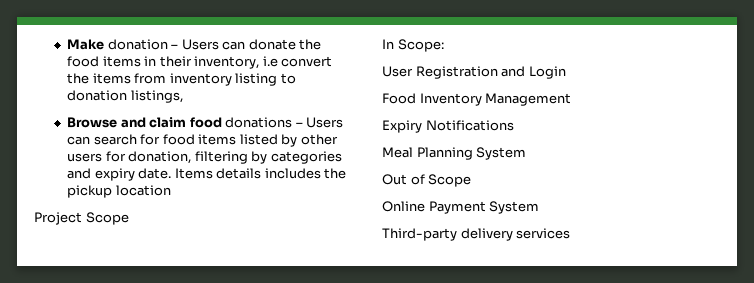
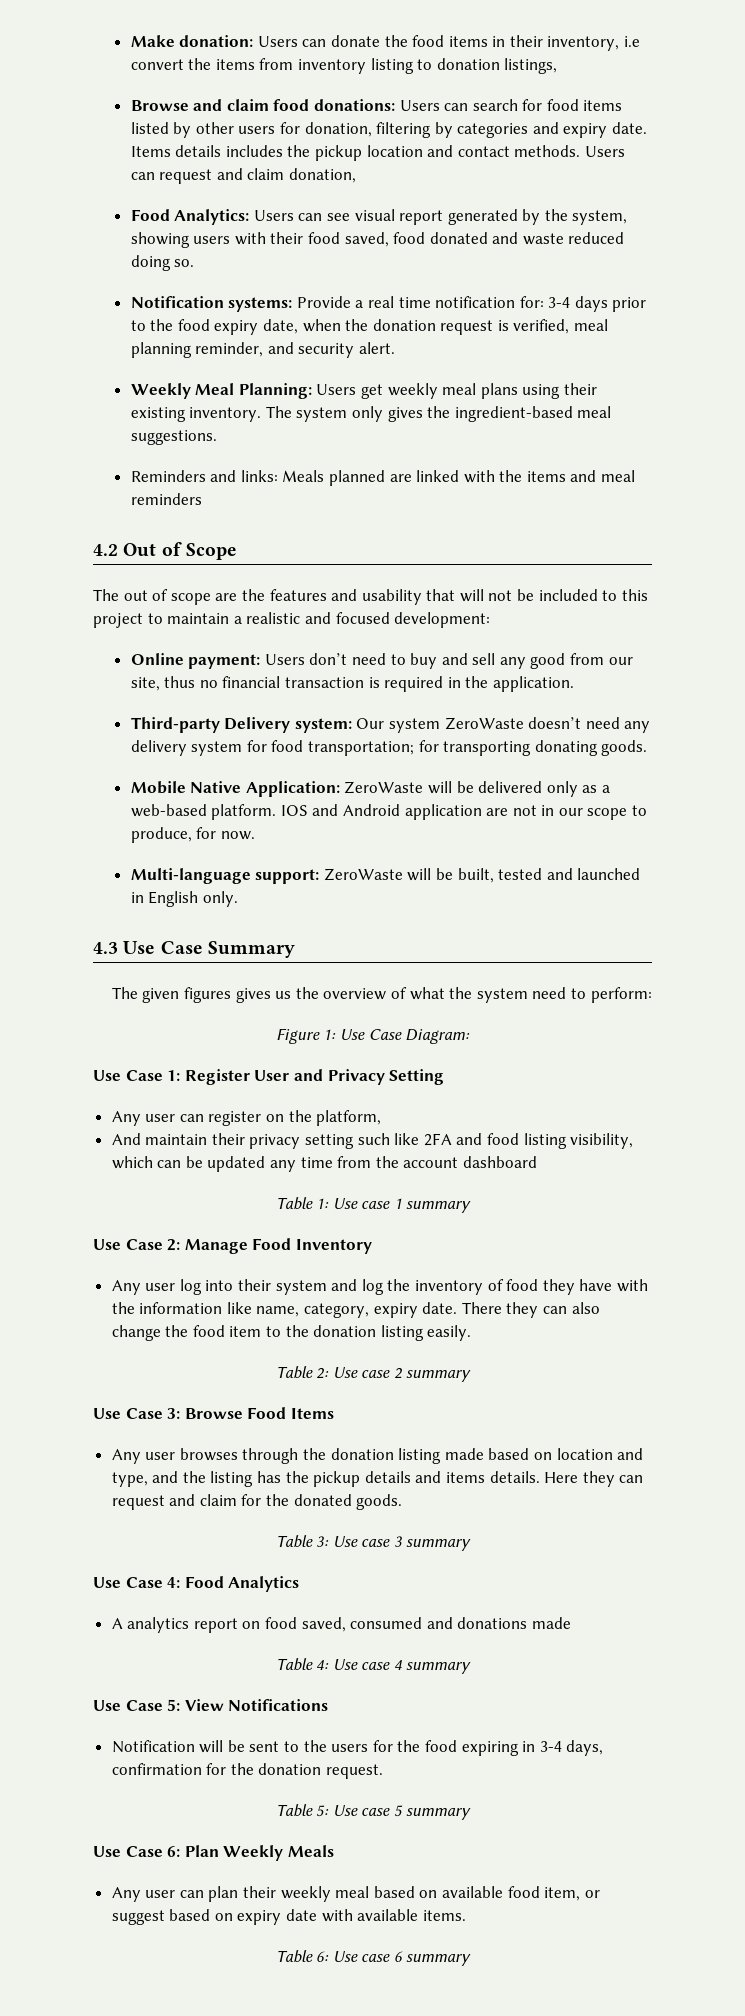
- Make donation – Users can donate the food items in their inventory, i.e convert the items from inventory listing to donation listings,
+ Make donation: Users can donate the food items in their inventory, i.e convert the items from inventory listing to donation listings,
- Browse and claim food donations – Users can search for food items listed by other users for donation, filtering by categories and expiry date.
+ Browse and claim food donations: Users can search for food items listed by other users for donation, filtering by categories and expiry date.
- Items details includes the pickup location
- Project Scope
- In Scope:
- User Registration and Login
- Food Inventory Management
- Expiry Notifications
- Meal Planning System
- Out of Scope
- Online Payment System
- Third-party delivery services
+ Items details includes the pickup location and contact methods. Users can request and claim donation,
+ Food Analytics: Users can see visual report generated by the system, showing users with their food saved, food donated and waste reduced doing so.
+ Notification systems: Provide a real time notification for: 3-4 days prior to the food expiry date, when the donation request is verified, meal planning reminder, and security alert.
+ Weekly Meal Planning: Users get weekly meal plans using their existing inventory. The system only gives the ingredient-based meal suggestions.
+ Reminders and links: Meals planned are linked with the items and meal reminders
+ 4.2 Out of Scope
+ The out of scope are the features and usability that will not be included to this project to maintain a realistic and focused development:
+ Online payment: Users don’t need to buy and sell any good from our site, thus no financial transaction is required in the application.
+ Third-party Delivery system: Our system ZeroWaste doesn’t need any delivery system for food transportation; for transporting donating goods.
+ Mobile Native Application: ZeroWaste will be delivered only as a web-based platform. IOS and Android application are not in our scope to produce, for now.
+ Multi-language support: ZeroWaste will be built, tested and launched in English only.
+ 4.3 Use Case Summary
+ The given figures gives us the overview of what the system need to perform:
+ Figure 1: Use Case Diagram:
+ Use Case 1: Register User and Privacy Setting
+ Any user can register on the platform,
+ And maintain their privacy setting such like 2FA and food listing visibility, which can be updated any time from the account dashboard
+ Table 1: Use case 1 summary
+ Use Case 2: Manage Food Inventory
+ Any user log into their system and log the inventory of food they have with the information like name, category, expiry date. There they can also change the food item to the donation listing easily.
+ Table 2: Use case 2 summary
+ Use Case 3: Browse Food Items
+ Any user browses through the donation listing made based on location and type, and the listing has the pickup details and items details. Here they can request and claim for the donated goods.
+ Table 3: Use case 3 summary
+ Use Case 4: Food Analytics
+ A analytics report on food saved, consumed and donations made
+ Table 4: Use case 4 summary
+ Use Case 5: View Notifications
+ Notification will be sent to the users for the food expiring in 3-4 days, confirmation for the donation request.
+ Table 5: Use case 5 summary
+ Use Case 6: Plan Weekly Meals
+ Any user can plan their weekly meal based on available food item, or suggest based on expiry date with available items.
+ Table 6: Use case 6 summary

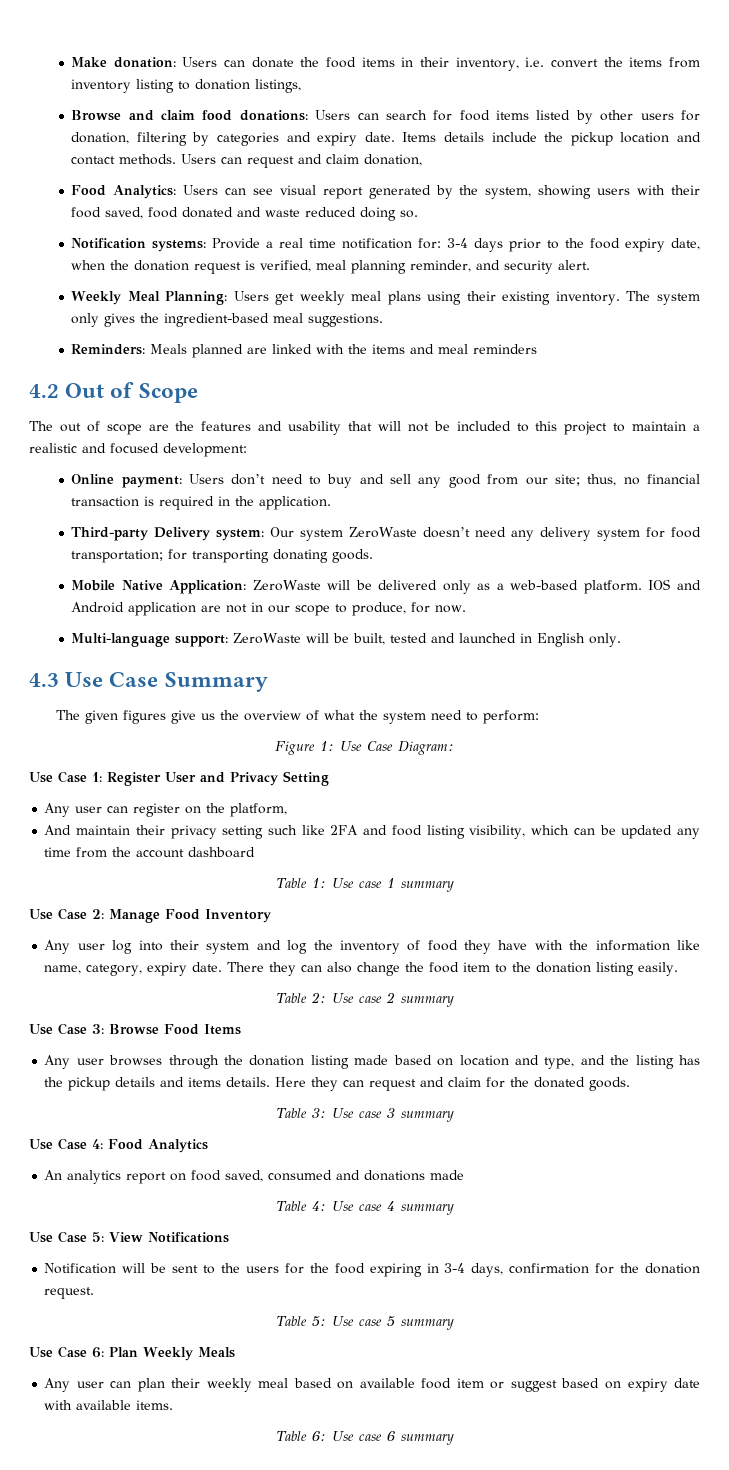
- Make donation: Users can donate the food items in their inventory, i.e convert the items from inventory listing to donation listings,
+ Make donation: Users can donate the food items in their inventory, i.e. convert the items from inventory listing to donation listings,
- Items details includes the pickup location and contact methods.
+ Items details include the pickup location and contact methods.
- Reminders and links: Meals planned are linked with the items and meal reminders
+ Reminders: Meals planned are linked with the items and meal reminders
- Online payment: Users don’t need to buy and sell any good from our site, thus no financial transaction is required in the application.
+ Online payment: Users don’t need to buy and sell any good from our site; thus, no financial transaction is required in the application.
- The given figures gives us the overview of what the system need to perform:
+ The given figures give us the overview of what the system need to perform:
- A analytics report on food saved, consumed and donations made
+ An analytics report on food saved, consumed and donations made
- Any user can plan their weekly meal based on available food item, or suggest based on expiry date with available items.
+ Any user can plan their weekly meal based on available food item or suggest based on expiry date with available items.

